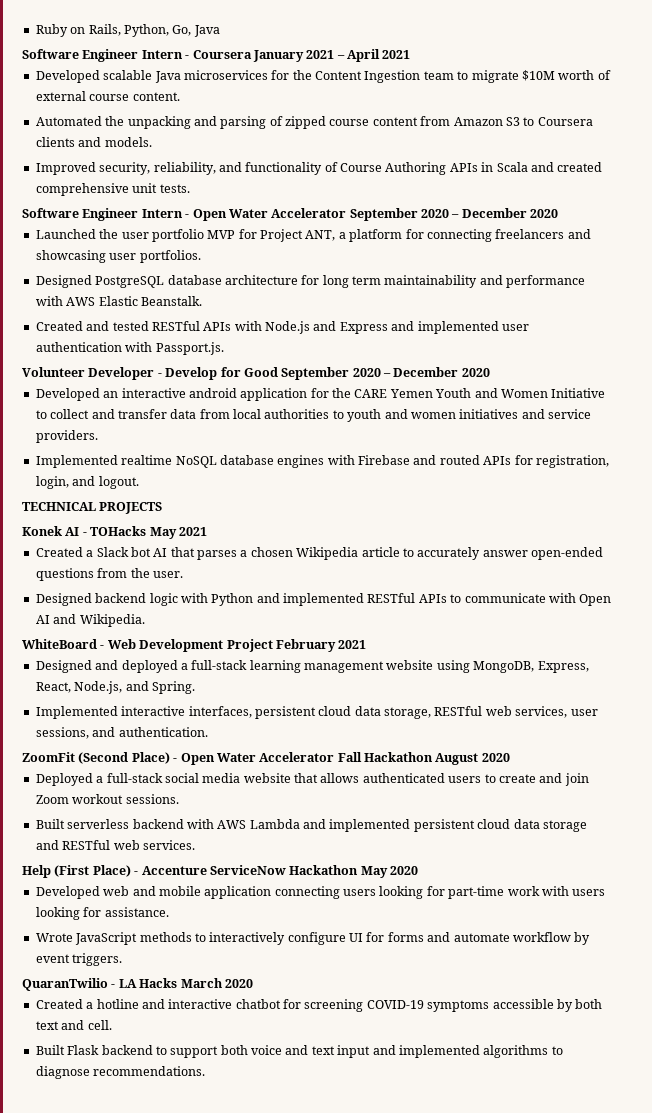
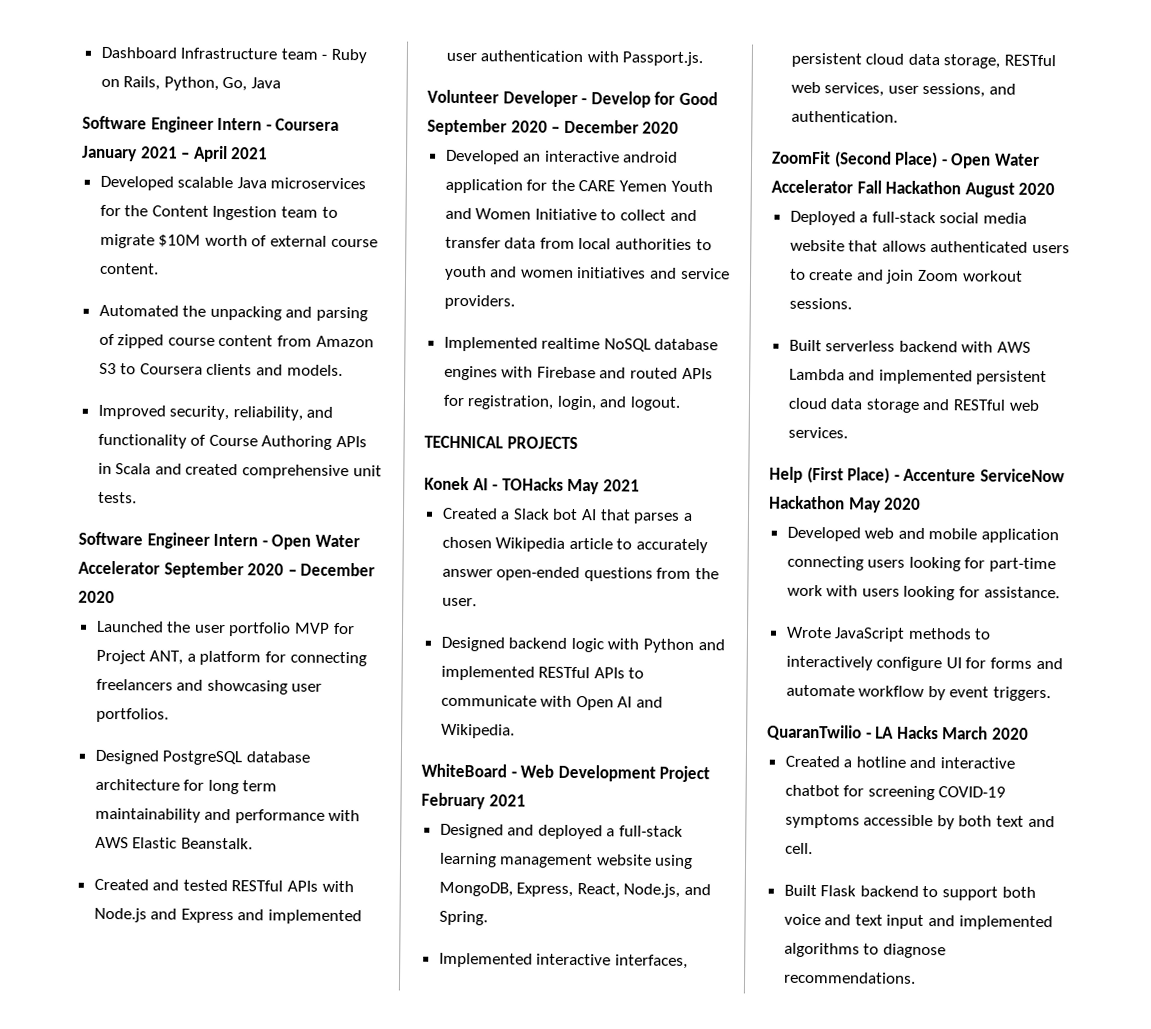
- Ruby on Rails, Python, Go, Java
+ Dashboard Infrastructure team - Ruby on Rails, Python, Go, Java

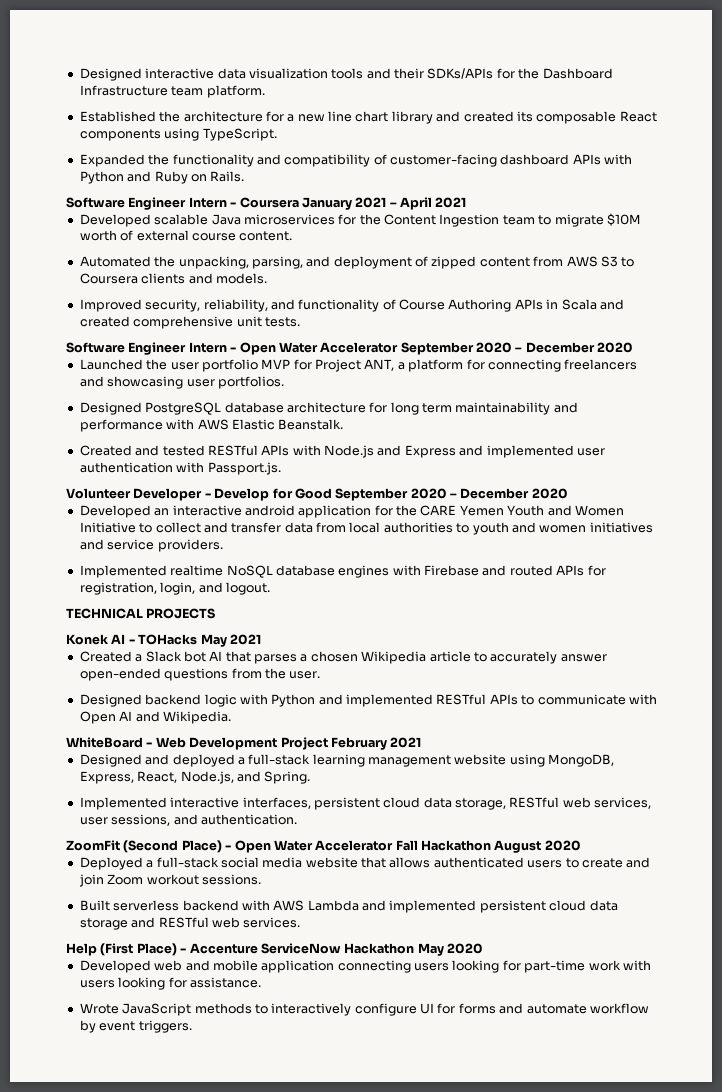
- Dashboard Infrastructure team - Ruby on Rails, Python, Go, Java
+ Designed interactive data visualization tools and their SDKs/APIs for the Dashboard Infrastructure team platform.
+ Established the architecture for a new line chart library and created its composable React components using TypeScript.
+ Expanded the functionality and compatibility of customer-facing dashboard APIs with Python and Ruby on Rails.
- Automated the unpacking and parsing of zipped course content from Amazon S3 to Coursera clients and models.
+ Automated the unpacking, parsing, and deployment of zipped content from AWS S3 to Coursera clients and models.
- QuaranTwilio - LA Hacks March 2020
- Created a hotline and interactive chatbot for screening COVID-19 symptoms accessible by both text and cell.
- Built Flask backend to support both voice and text input and implemented algorithms to diagnose recommendations.

